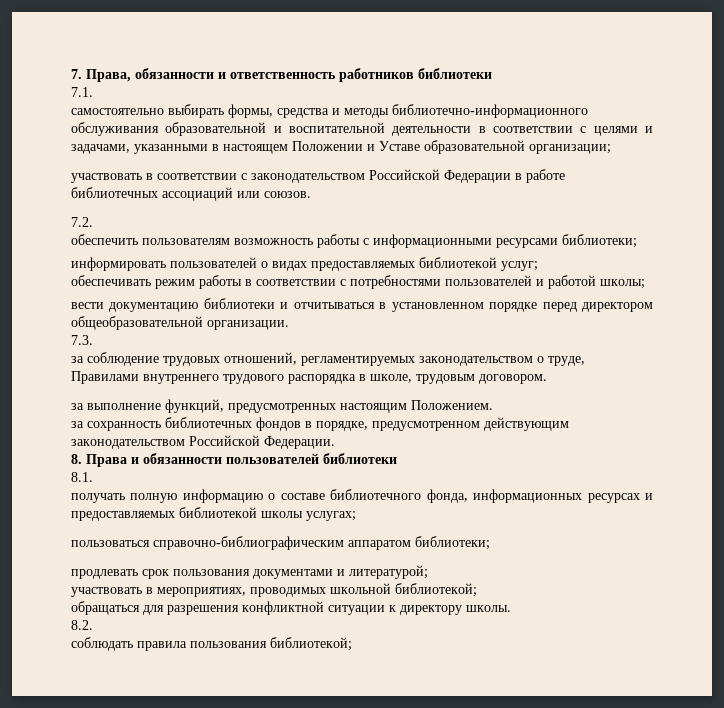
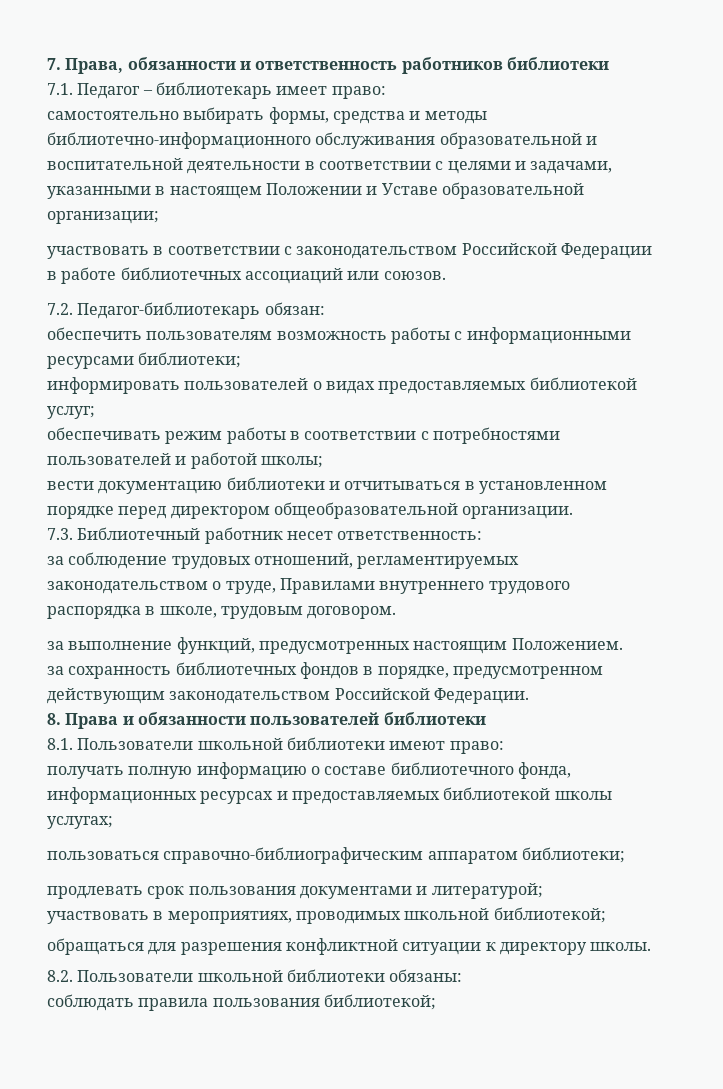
- 7.1.
+ 7.1. Педагог – библиотекарь имеет право:
- 7.2.
+ 7.2. Педагог-библиотекарь обязан:
- 7.3.
+ 7.3. Библиотечный работник несет ответственность:
- 8.1.
+ 8.1. Пользователи школьной библиотеки имеют право:
- 8.2.
+ 8.2. Пользователи школьной библиотеки обязаны:

